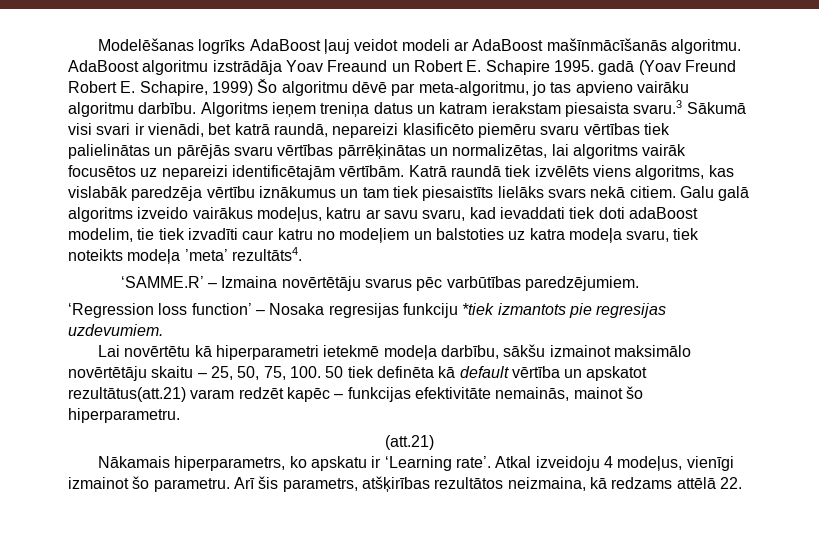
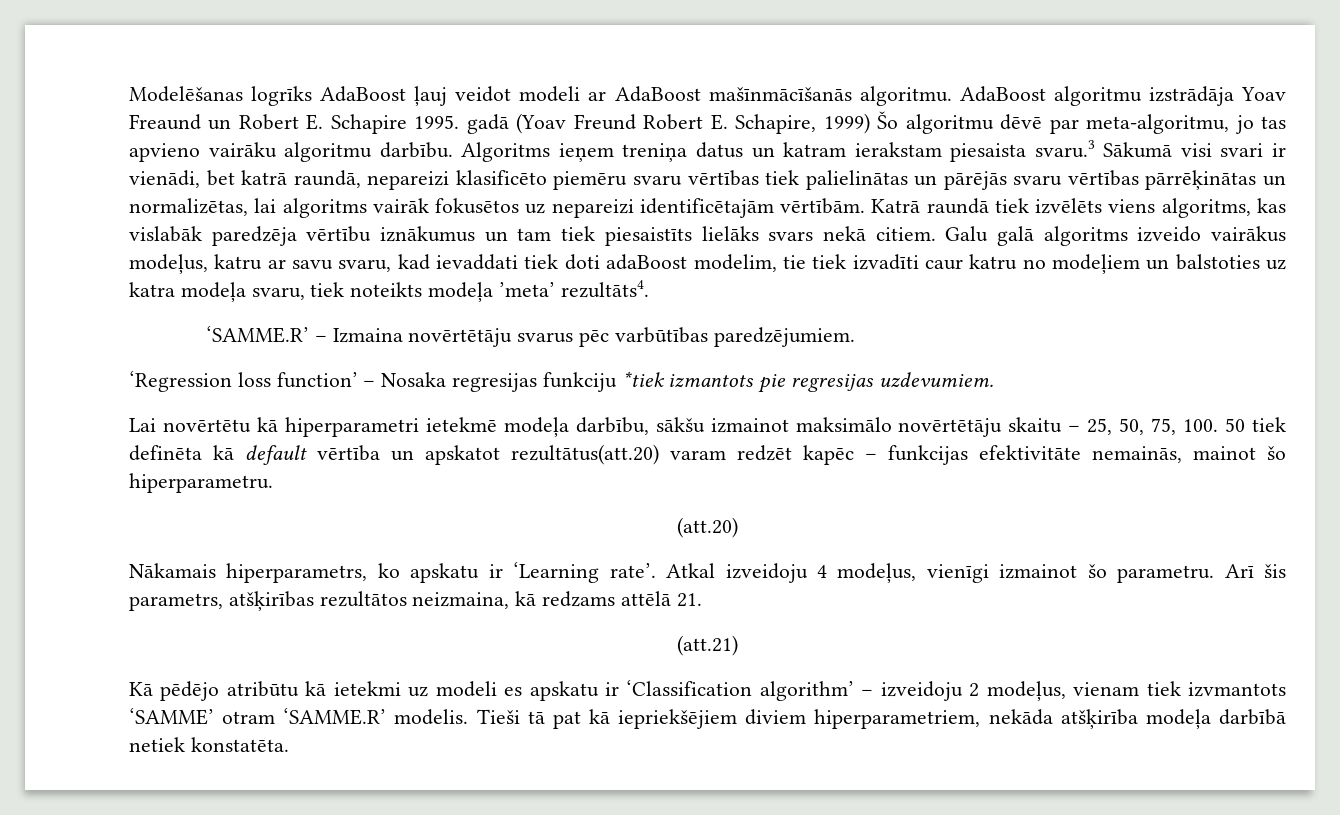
- Algoritms ieņem treniņa datus un katram ierakstam piesaista svaru.3 Sākumā visi svari ir vienādi, bet katrā raundā, nepareizi klasificēto piemēru svaru vērtības tiek palielinātas un pārējās svaru vērtības pārrēķinātas un normalizētas, lai algoritms vairāk focusētos uz nepareizi identificētajām vērtībām.
+ Algoritms ieņem treniņa datus un katram ierakstam piesaista svaru.3 Sākumā visi svari ir vienādi, bet katrā raundā, nepareizi klasificēto piemēru svaru vērtības tiek palielinātas un pārējās svaru vērtības pārrēķinātas un normalizētas, lai algoritms vairāk fokusētos uz nepareizi identificētajām vērtībām.
- Lai novērtētu kā hiperparametri ietekmē modeļa darbību, sākšu izmainot maksimālo novērtētāju skaitu – 25, 50, 75, 100. 50 tiek definēta kā default vērtība un apskatot rezultātus(att.21) varam redzēt kapēc – funkcijas efektivitāte nemainās, mainot šo hiperparametru.
+ Lai novērtētu kā hiperparametri ietekmē modeļa darbību, sākšu izmainot maksimālo novērtētāju skaitu – 25, 50, 75, 100. 50 tiek definēta kā default vērtība un apskatot rezultātus(att.20) varam redzēt kapēc – funkcijas efektivitāte nemainās, mainot šo hiperparametru.
- (att.21)
+ (att.20)
- Arī šis parametrs, atšķirības rezultātos neizmaina, kā redzams attēlā 22.
+ Arī šis parametrs, atšķirības rezultātos neizmaina, kā redzams attēlā 21.
+ (att.21)
+ Kā pēdējo atribūtu kā ietekmi uz modeli es apskatu ir ‘Classification algorithm’ – izveidoju 2 modeļus, vienam tiek izvmantots ‘SAMME’ otram ‘SAMME.R’ modelis. Tieši tā pat kā iepriekšējiem diviem hiperparametriem, nekāda atšķirība modeļa darbībā netiek konstatēta.

